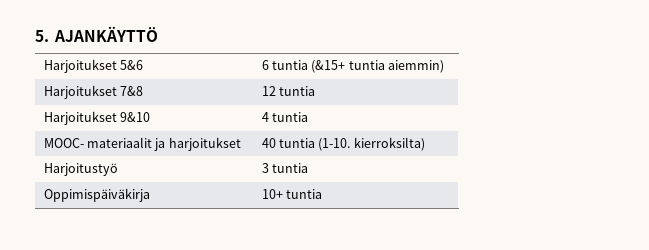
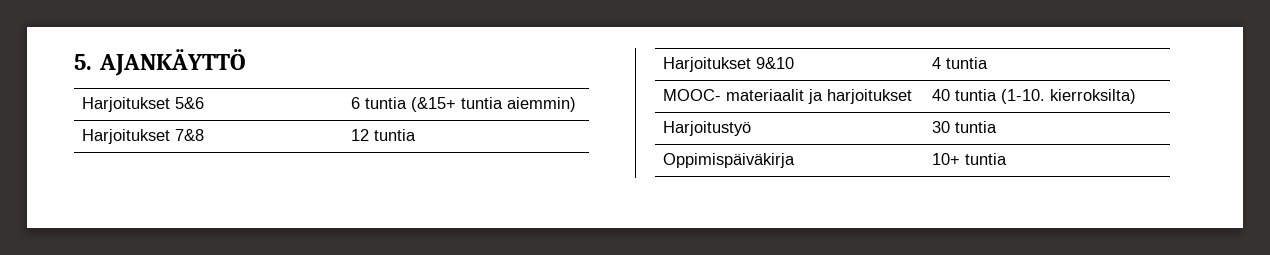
- Harjoitustyö | 3 tuntia
+ Harjoitustyö | 30 tuntia

